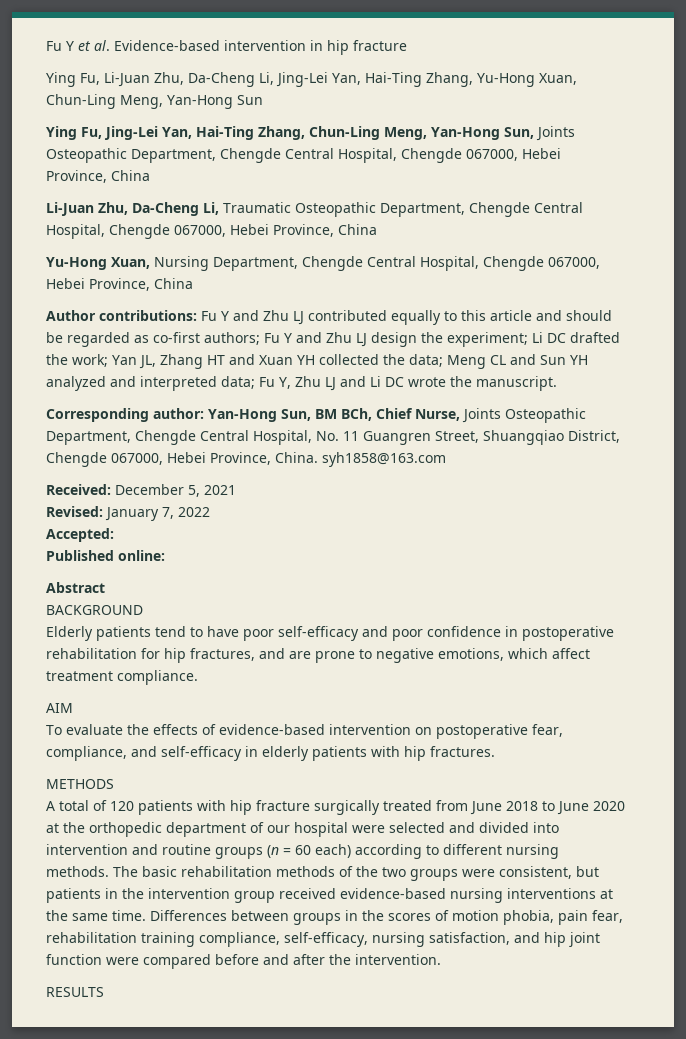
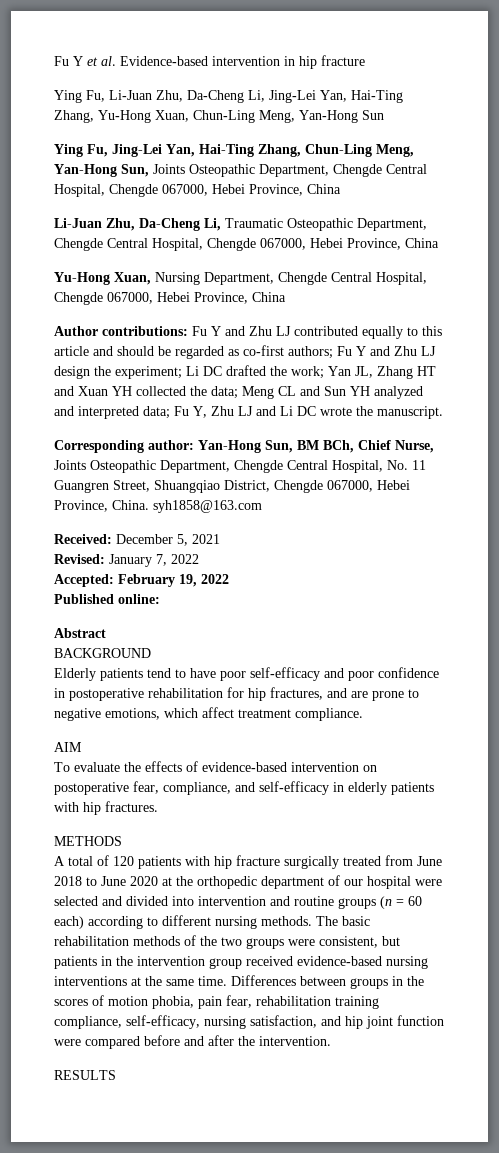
- Accepted:
+ Accepted: February 19, 2022

